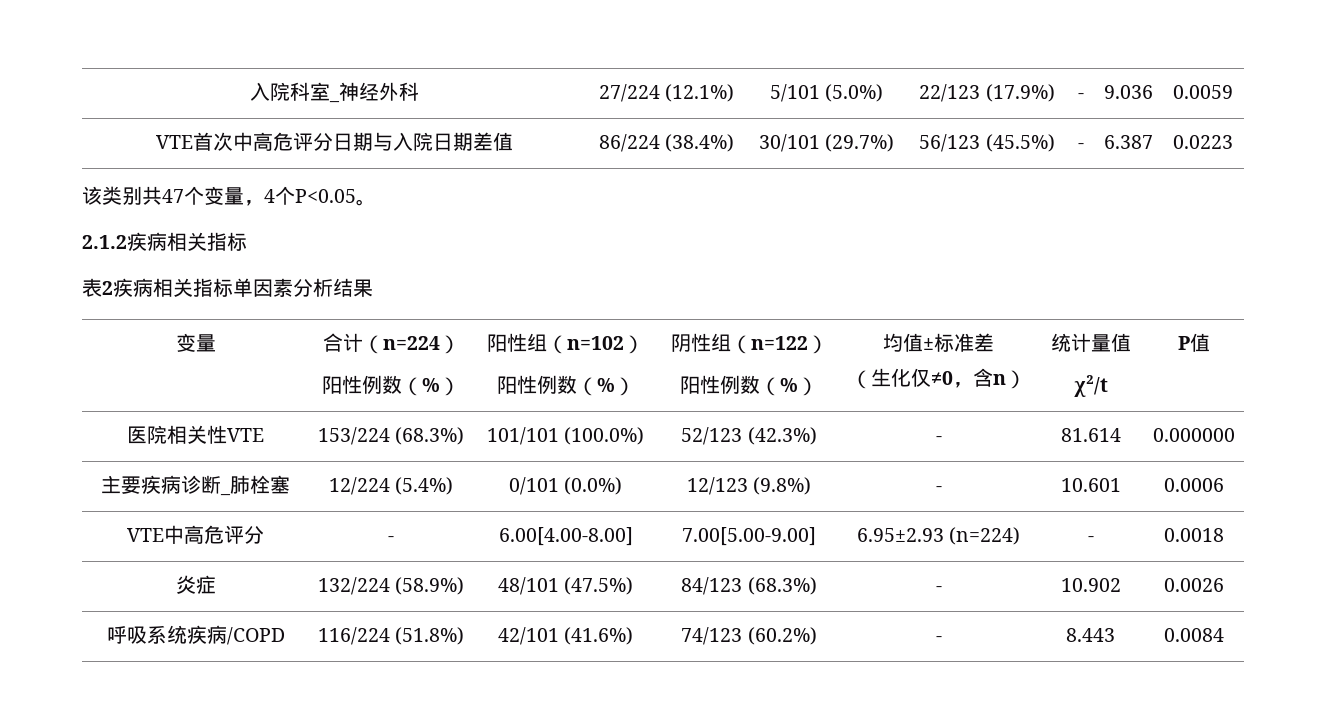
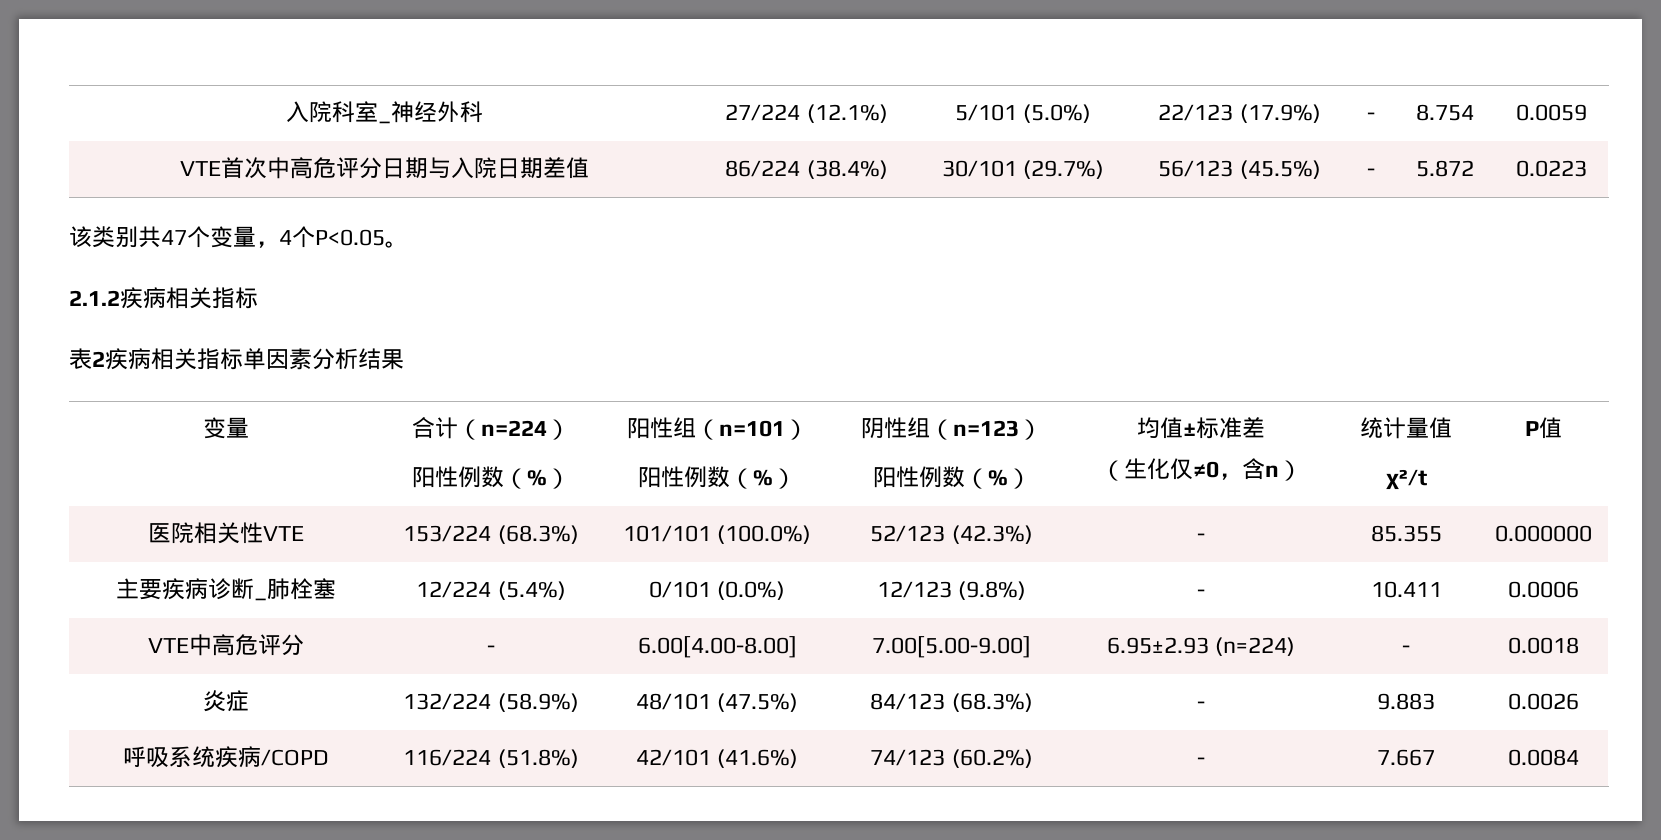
- 入院科室_神经外科 | 27/224 (12.1%) | 5/101 (5.0%) | 22/123 (17.9%) | - | 9.036 | 0.0059
+ 入院科室_神经外科 | 27/224 (12.1%) | 5/101 (5.0%) | 22/123 (17.9%) | - | 8.754 | 0.0059
- VTE首次中高危评分日期与入院日期差值 | 86/224 (38.4%) | 30/101 (29.7%) | 56/123 (45.5%) | - | 6.387 | 0.0223
+ VTE首次中高危评分日期与入院日期差值 | 86/224 (38.4%) | 30/101 (29.7%) | 56/123 (45.5%) | - | 5.872 | 0.0223
  变量 | 合计（n=224）
- 阳性例数（%） | 阳性组（n=102）
- 阳性例数（%） | 阴性组（n=122）
+ 阳性例数（%） | 阳性组（n=101）
+ 阳性例数（%） | 阴性组（n=123）
- 医院相关性VTE | 153/224 (68.3%) | 101/101 (100.0%) | 52/123 (42.3%) | - | 81.614 | 0.000000
+ 医院相关性VTE | 153/224 (68.3%) | 101/101 (100.0%) | 52/123 (42.3%) | - | 85.355 | 0.000000
- 主要疾病诊断_肺栓塞 | 12/224 (5.4%) | 0/101 (0.0%) | 12/123 (9.8%) | - | 10.601 | 0.0006
+ 主要疾病诊断_肺栓塞 | 12/224 (5.4%) | 0/101 (0.0%) | 12/123 (9.8%) | - | 10.411 | 0.0006
- 炎症 | 132/224 (58.9%) | 48/101 (47.5%) | 84/123 (68.3%) | - | 10.902 | 0.0026
+ 炎症 | 132/224 (58.9%) | 48/101 (47.5%) | 84/123 (68.3%) | - | 9.883 | 0.0026
- 呼吸系统疾病/COPD | 116/224 (51.8%) | 42/101 (41.6%) | 74/123 (60.2%) | - | 8.443 | 0.0084
+ 呼吸系统疾病/COPD | 116/224 (51.8%) | 42/101 (41.6%) | 74/123 (60.2%) | - | 7.667 | 0.0084

